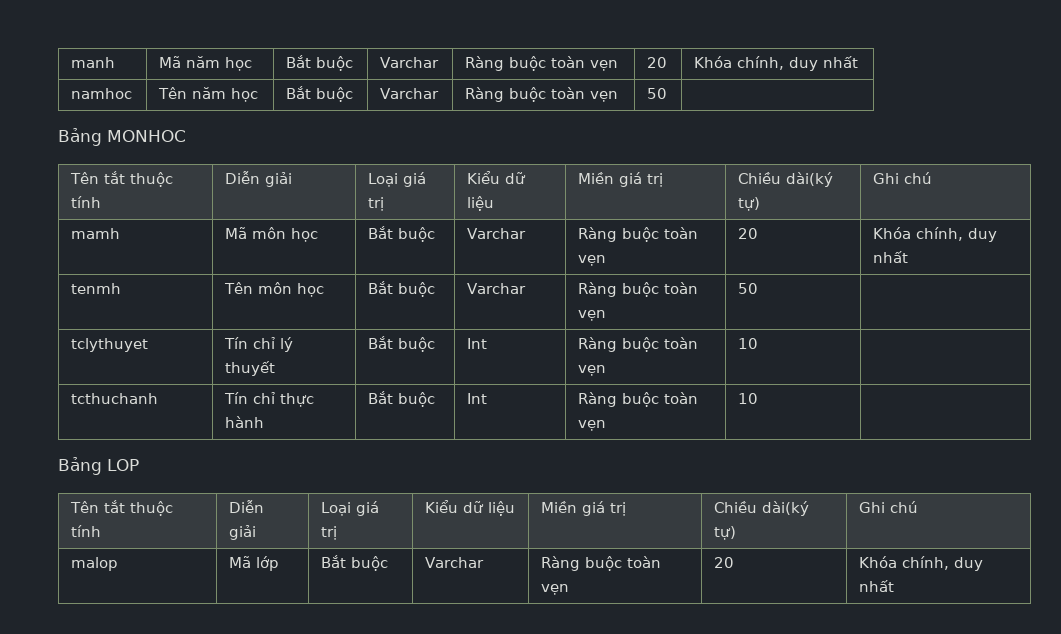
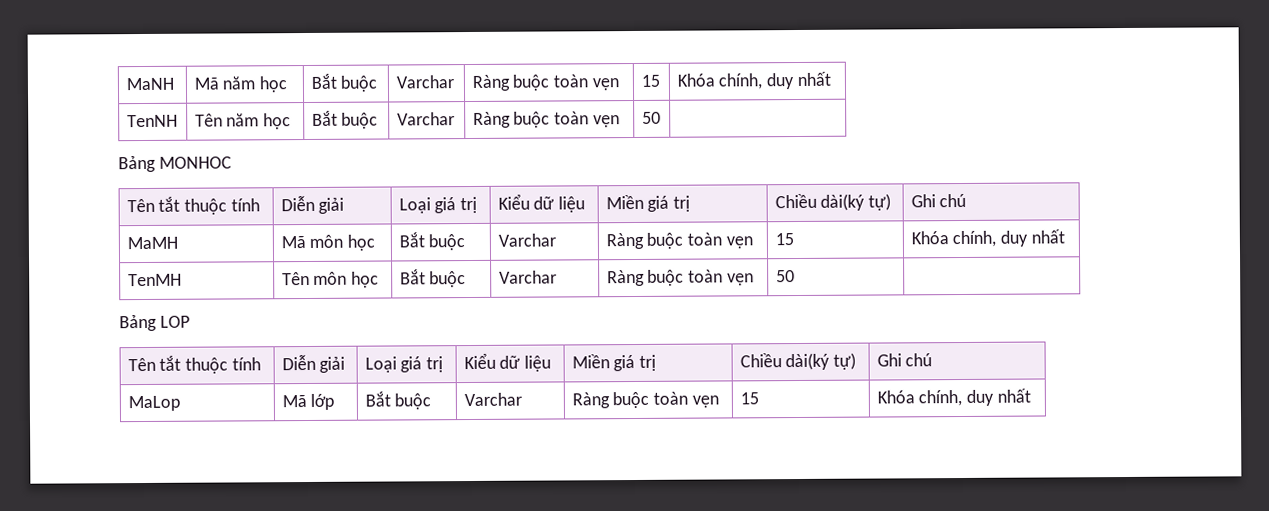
- manh | Mã năm học | Bắt buộc | Varchar | Ràng buộc toàn vẹn | 20 | Khóa chính, duy nhất
- namhoc | Tên năm học | Bắt buộc | Varchar | Ràng buộc toàn vẹn | 50 |
+ MaNH | Mã năm học | Bắt buộc | Varchar | Ràng buộc toàn vẹn | 15 | Khóa chính, duy nhất
+ TenNH | Tên năm học | Bắt buộc | Varchar | Ràng buộc toàn vẹn | 50 |
- mamh | Mã môn học | Bắt buộc | Varchar | Ràng buộc toàn vẹn | 20 | Khóa chính, duy nhất
- tenmh | Tên môn học | Bắt buộc | Varchar | Ràng buộc toàn vẹn | 50 |
+ MaMH | Mã môn học | Bắt buộc | Varchar | Ràng buộc toàn vẹn | 15 | Khóa chính, duy nhất
+ TenMH | Tên môn học | Bắt buộc | Varchar | Ràng buộc toàn vẹn | 50 |
- tclythuyet | Tín chỉ lý thuyết | Bắt buộc | Int | Ràng buộc toàn vẹn | 10 |
- tcthuchanh | Tín chỉ thực hành | Bắt buộc | Int | Ràng buộc toàn vẹn | 10 |
- malop | Mã lớp | Bắt buộc | Varchar | Ràng buộc toàn vẹn | 20 | Khóa chính, duy nhất
+ MaLop | Mã lớp | Bắt buộc | Varchar | Ràng buộc toàn vẹn | 15 | Khóa chính, duy nhất

